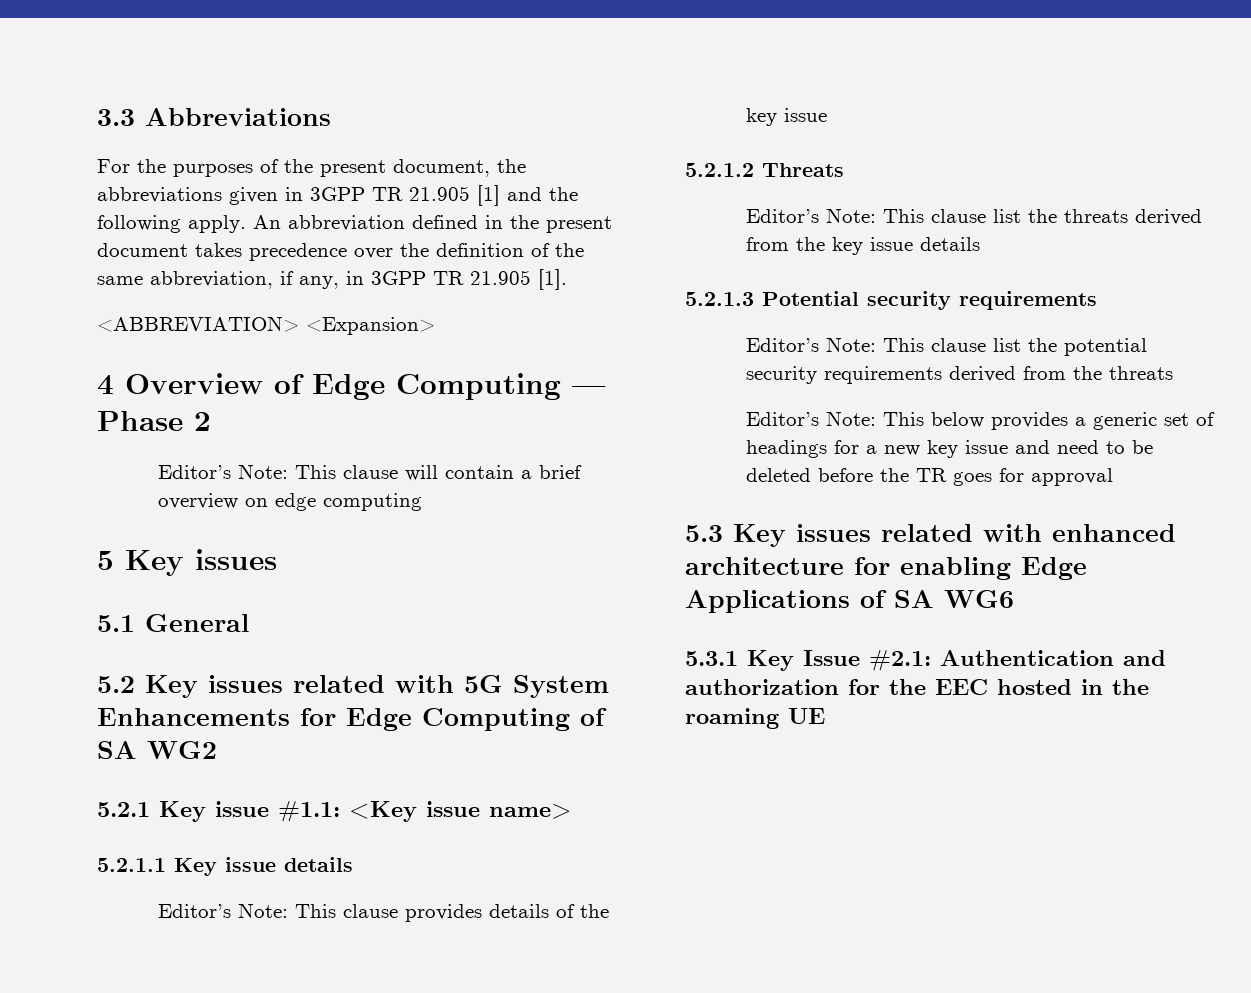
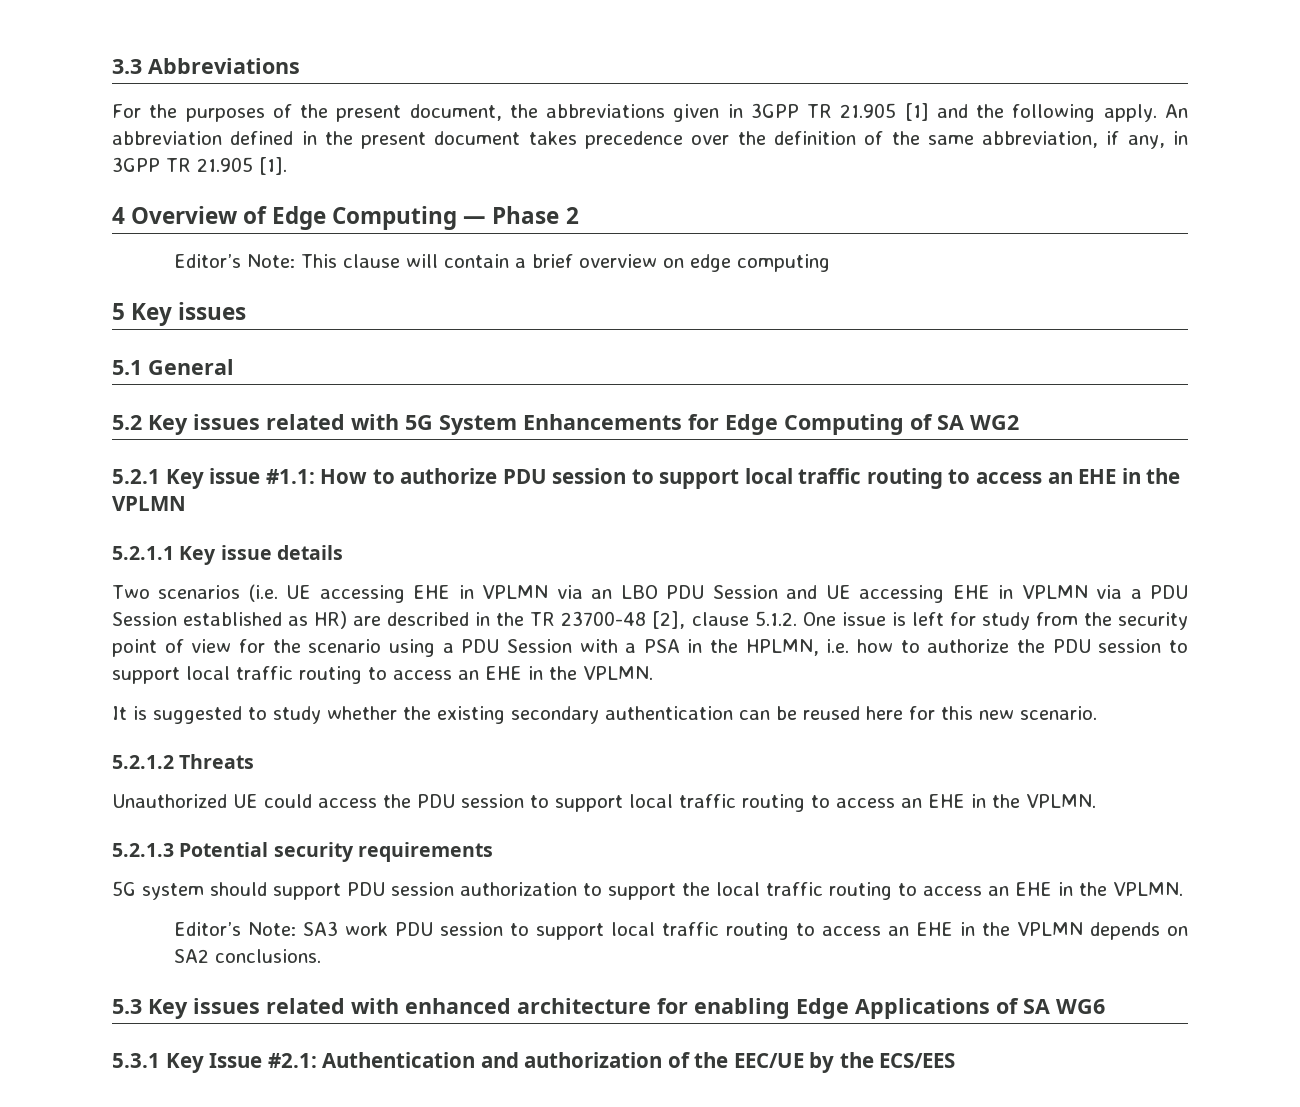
- <ABBREVIATION> <Expansion>
- 5.2.1 Key issue #1.1: <Key issue name>
+ 5.2.1 Key issue #1.1: How to authorize PDU session to support local traffic routing to access an EHE in the VPLMN
  5.2.1.1 Key issue details
- Editor’s Note: This clause provides details of the key issue
+ Two scenarios (i.e. UE accessing EHE in VPLMN via an LBO PDU Session and UE accessing EHE in VPLMN via a PDU Session established as HR) are described in the TR 23700-48 [2], clause 5.1.2. One issue is left for study from the security point of view for the scenario using a PDU Session with a PSA in the HPLMN, i.e. how to authorize the PDU session to support local traffic routing to access an EHE in the VPLMN.
+ It is suggested to study whether the existing secondary authentication can be reused here for this new scenario.
  5.2.1.2 Threats
- Editor’s Note: This clause list the threats derived from the key issue details
+ Unauthorized UE could access the PDU session to support local traffic routing to access an EHE in the VPLMN.
  5.2.1.3 Potential security requirements
- Editor’s Note: This clause list the potential security requirements derived from the threats
- Editor’s Note: This below provides a generic set of headings for a new key issue and need to be deleted before the TR goes for approval
+ 5G system should support PDU session authorization to support the local traffic routing to access an EHE in the VPLMN.
+ Editor’s Note: SA3 work PDU session to support local traffic routing to access an EHE in the VPLMN depends on SA2 conclusions.
- 5.3.1 Key Issue #2.1: Authentication and authorization for the EEC hosted in the roaming UE
+ 5.3.1 Key Issue #2.1: Authentication and authorization of the EEC/UE by the ECS/EES

